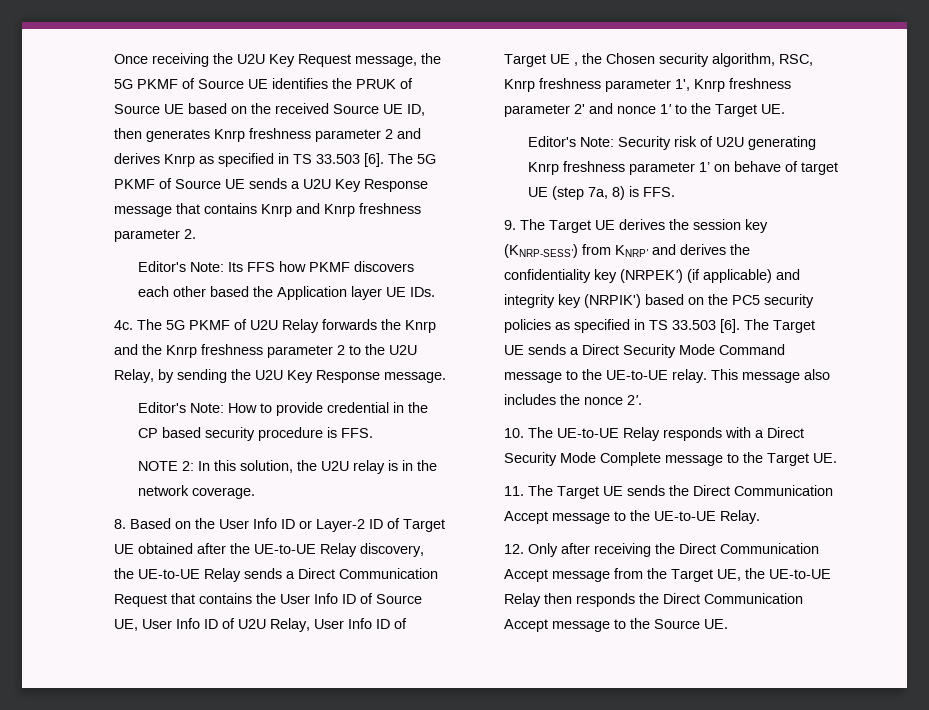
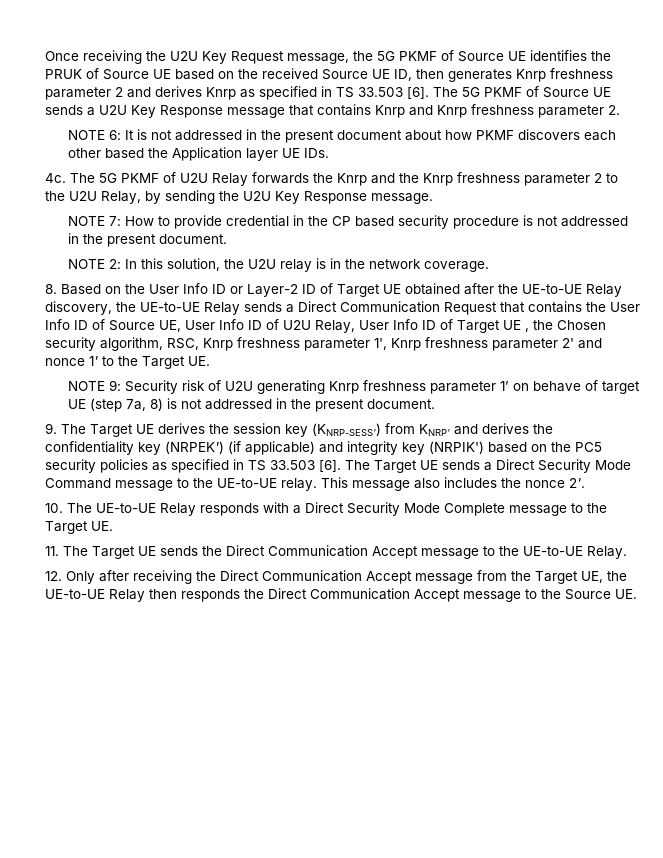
- Editor's Note: Its FFS how PKMF discovers each other based the Application layer UE IDs.
+ NOTE 6: It is not addressed in the present document about how PKMF discovers each other based the Application layer UE IDs.
- Editor's Note: How to provide credential in the CP based security procedure is FFS.
+ NOTE 7: How to provide credential in the CP based security procedure is not addressed in the present document.
- Editor's Note: Security risk of U2U generating Knrp freshness parameter 1’ on behave of target UE (step 7a, 8) is FFS.
+ NOTE 9: Security risk of U2U generating Knrp freshness parameter 1’ on behave of target UE (step 7a, 8) is not addressed in the present document.

